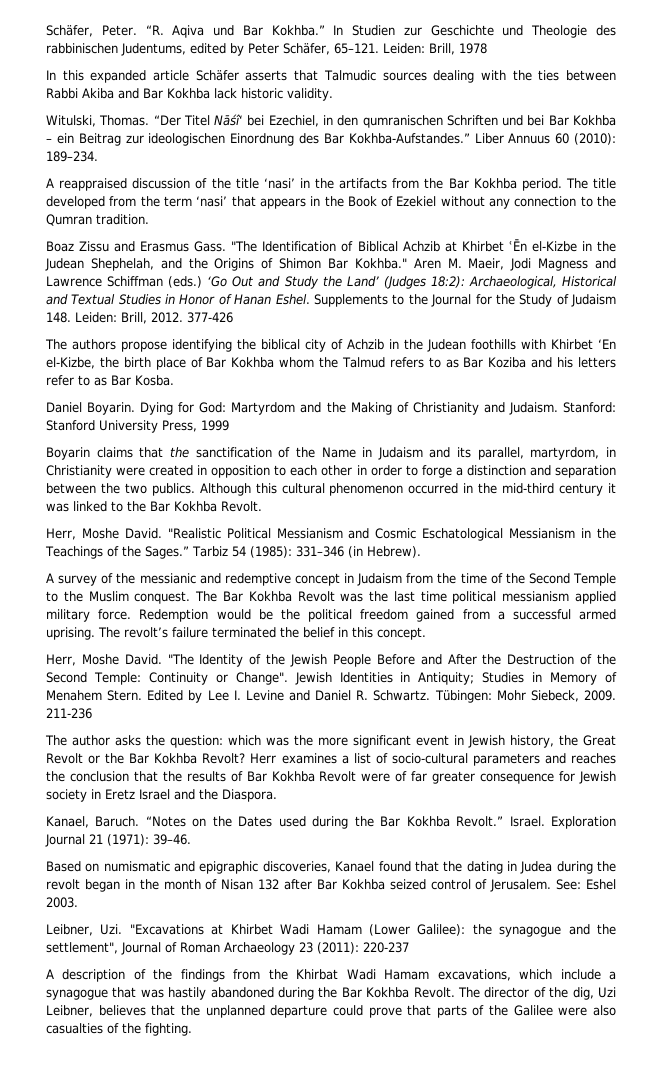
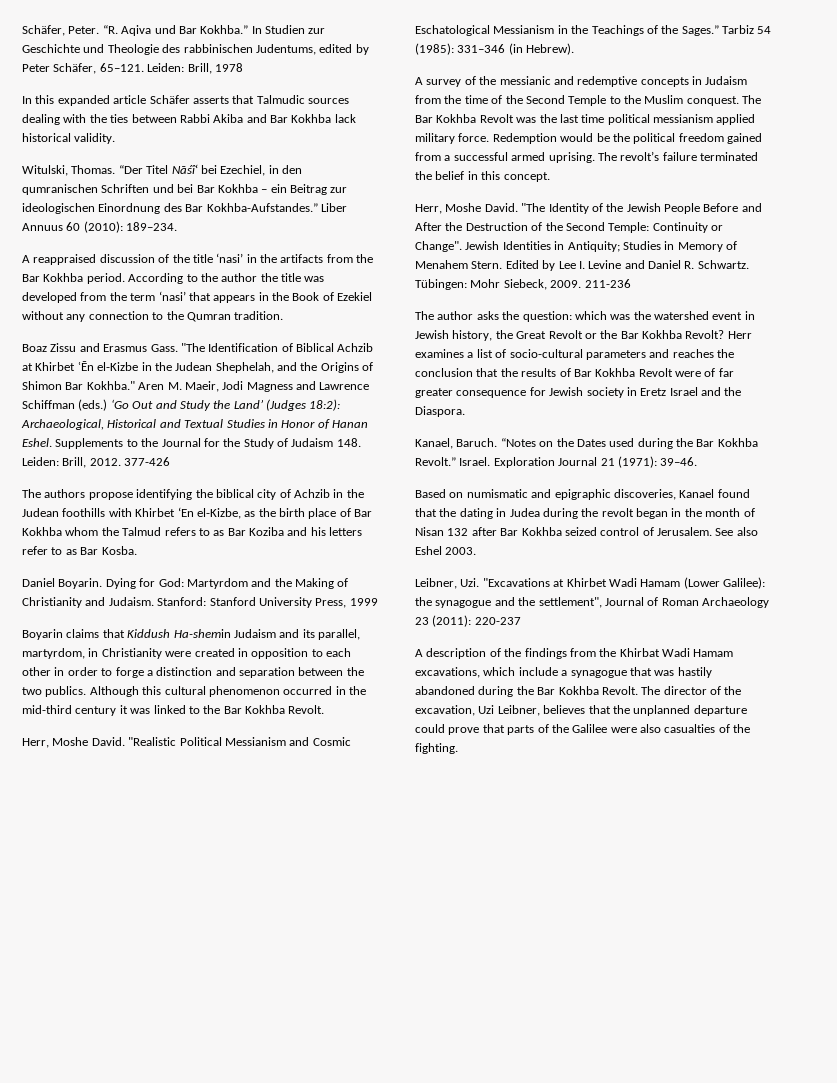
- In this expanded article Schäfer asserts that Talmudic sources dealing with the ties between Rabbi Akiba and Bar Kokhba lack historic validity.
+ In this expanded article Schäfer asserts that Talmudic sources dealing with the ties between Rabbi Akiba and Bar Kokhba lack historical validity.
- The title developed from the term ‘nasi’ that appears in the Book of Ezekiel without any connection to the Qumran tradition.
+ According to the author the title was developed from the term ‘nasi’ that appears in the Book of Ezekiel without any connection to the Qumran tradition.
- The authors propose identifying the biblical city of Achzib in the Judean foothills with Khirbet ‘En el-Kizbe, the birth place of Bar Kokhba whom the Talmud refers to as Bar Koziba and his letters refer to as Bar Kosba.
+ The authors propose identifying the biblical city of Achzib in the Judean foothills with Khirbet ‘En el-Kizbe, as the birth place of Bar Kokhba whom the Talmud refers to as Bar Koziba and his letters refer to as Bar Kosba.
- Boyarin claims that the sanctification of the Name in Judaism and its parallel, martyrdom, in Christianity were created in opposition to each other in order to forge a distinction and separation between the two publics.
+ Boyarin claims that Kiddush Ha-shemin Judaism and its parallel, martyrdom, in Christianity were created in opposition to each other in order to forge a distinction and separation between the two publics.
- A survey of the messianic and redemptive concept in Judaism from the time of the Second Temple to the Muslim conquest.
+ A survey of the messianic and redemptive concepts in Judaism from the time of the Second Temple to the Muslim conquest.
- The author asks the question: which was the more significant event in Jewish history, the Great Revolt or the Bar Kokhba Revolt?
+ The author asks the question: which was the watershed event in Jewish history, the Great Revolt or the Bar Kokhba Revolt?
- See: Eshel 2003.
+ See also Eshel 2003.
- The director of the dig, Uzi Leibner, believes that the unplanned departure could prove that parts of the Galilee were also casualties of the fighting.
+ The director of the excavation, Uzi Leibner, believes that the unplanned departure could prove that parts of the Galilee were also casualties of the fighting.

